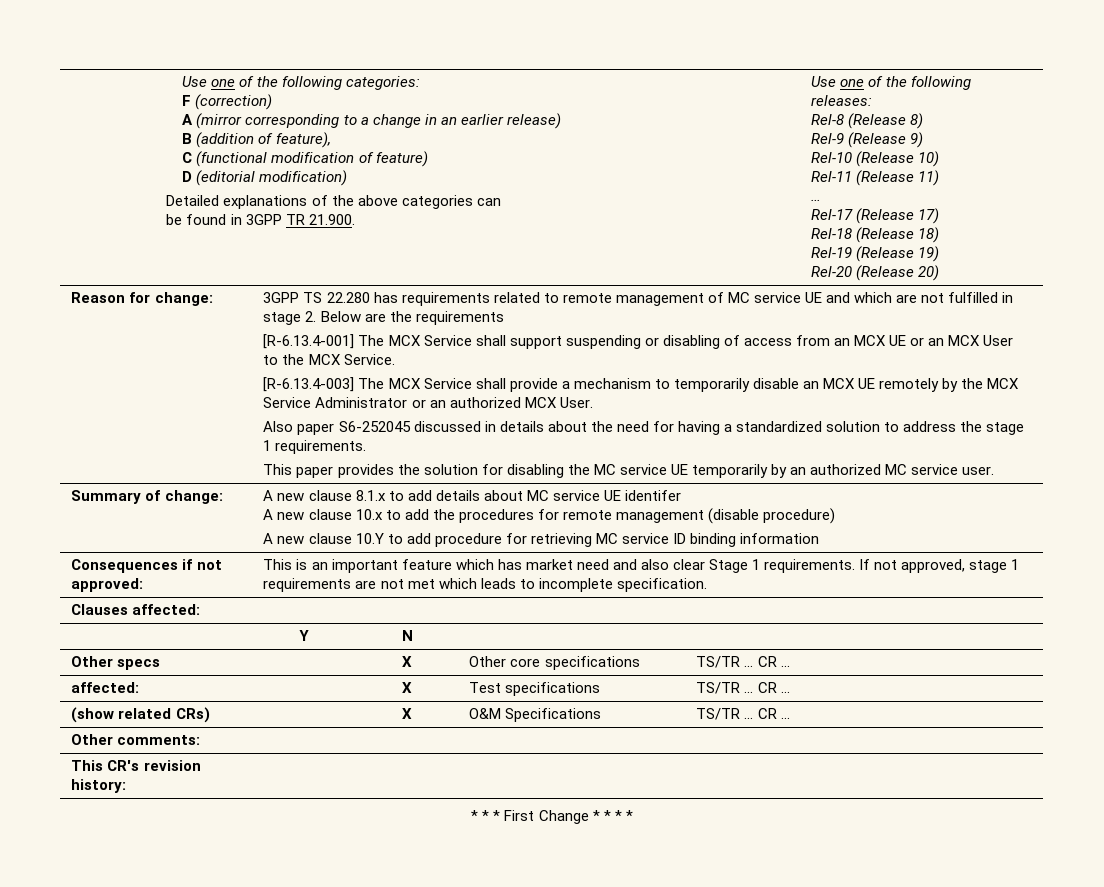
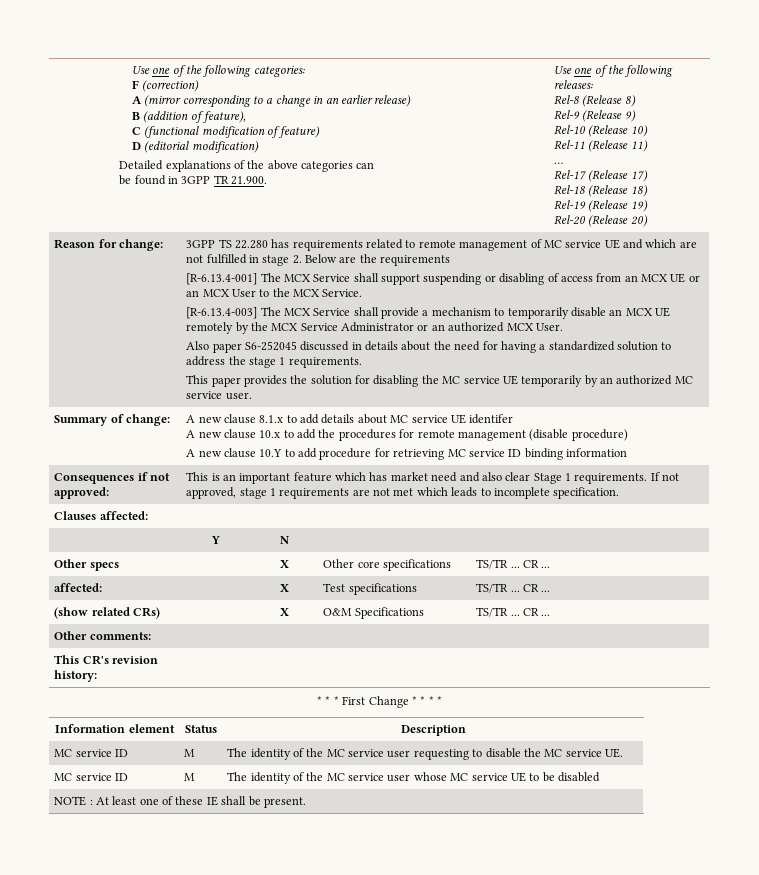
+ Information element | Status | Description
+ MC service ID | M | The identity of the MC service user requesting to disable the MC service UE.
+ MC service ID | M | The identity of the MC service user whose MC service UE to be disabled
+ NOTE : At least one of these IE shall be present.

